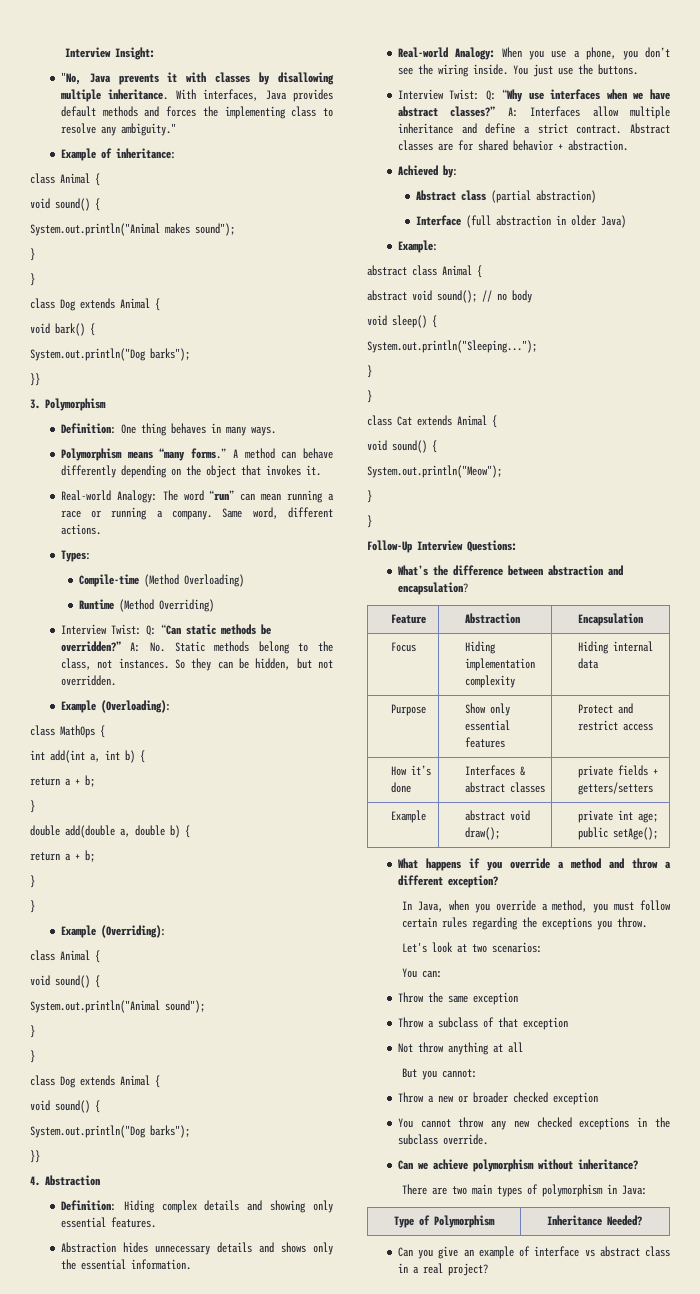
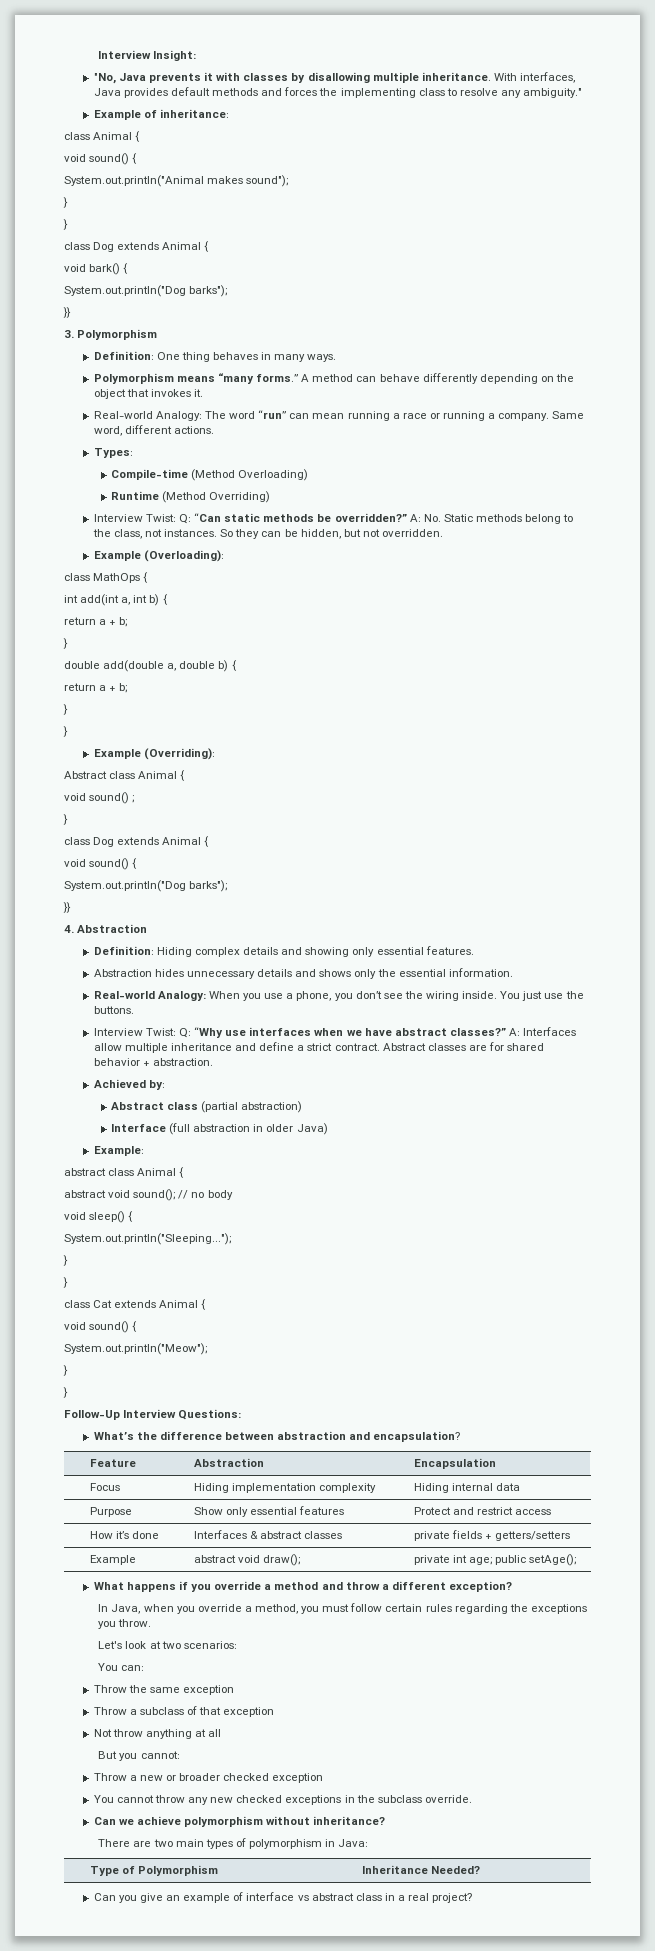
  Example (Overriding):
- class Animal {
- void sound() {
- System.out.println("Animal sound");
- }
+ Abstract class Animal {
+ void sound() ;

